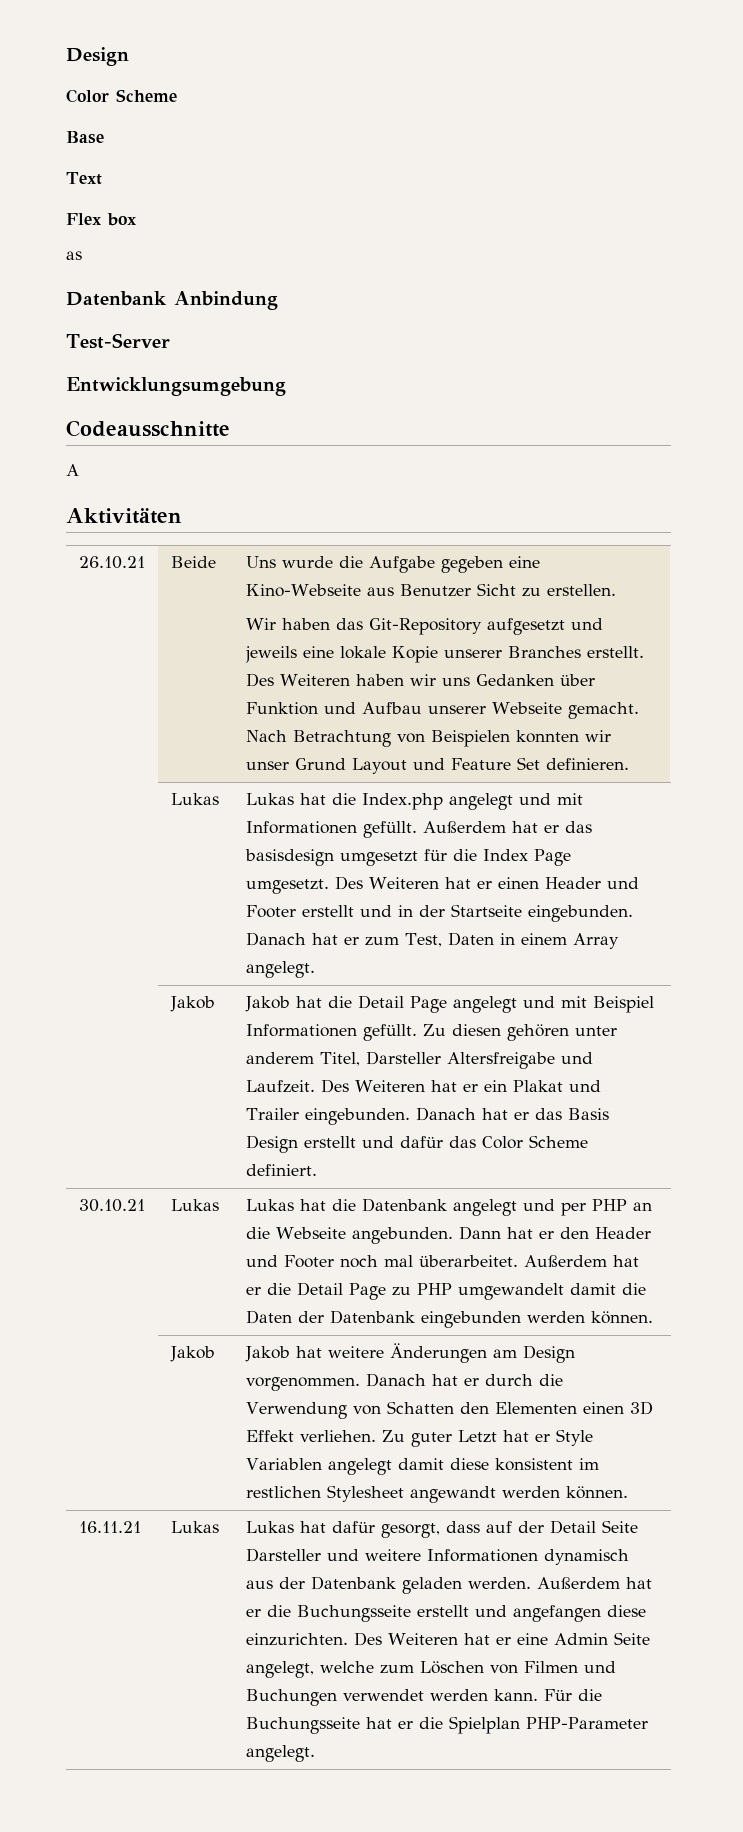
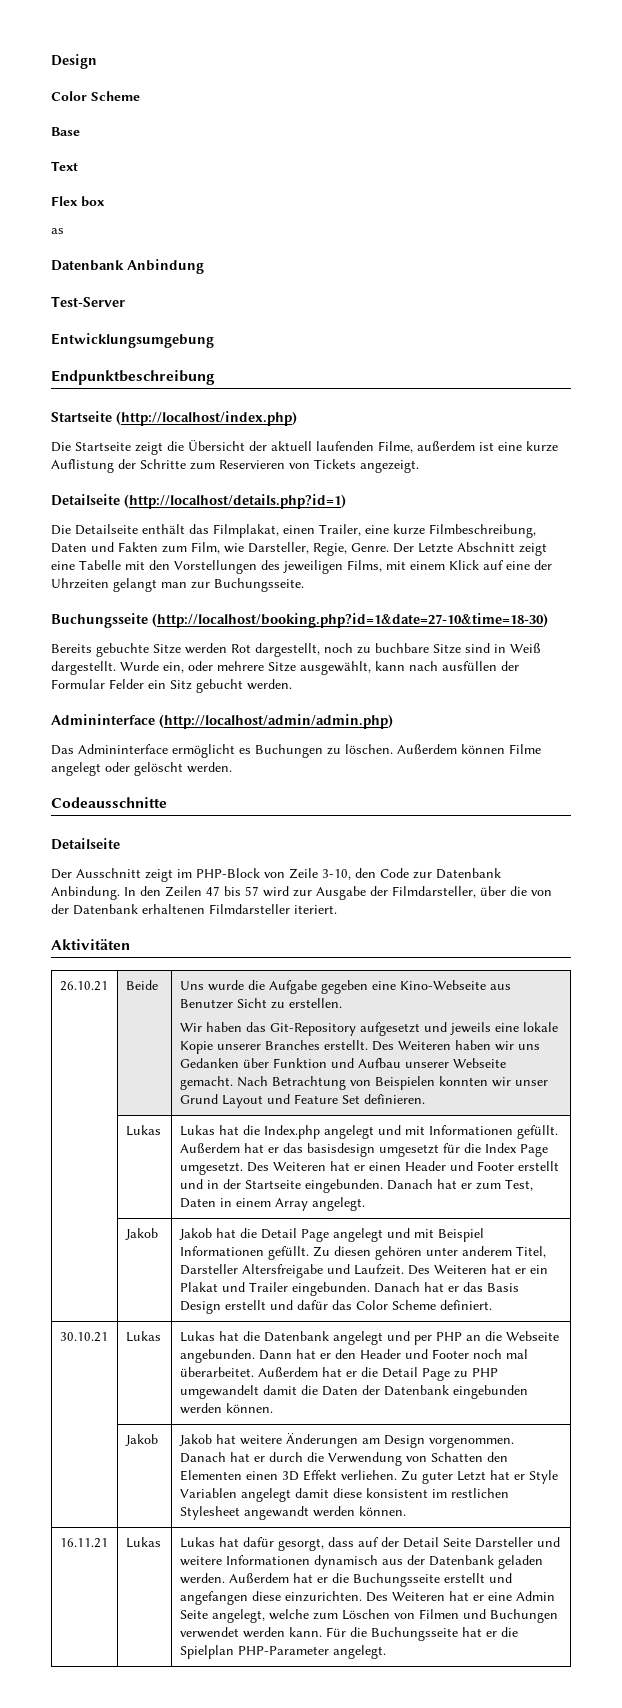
+ Endpunktbeschreibung
+ Startseite (http://localhost/index.php)
+ Die Startseite zeigt die Übersicht der aktuell laufenden Filme, außerdem ist eine kurze Auflistung der Schritte zum Reservieren von Tickets angezeigt.
+ Detailseite (http://localhost/details.php?id=1)
+ Die Detailseite enthält das Filmplakat, einen Trailer, eine kurze Filmbeschreibung, Daten und Fakten zum Film, wie Darsteller, Regie, Genre. Der Letzte Abschnitt zeigt eine Tabelle mit den Vorstellungen des jeweiligen Films, mit einem Klick auf eine der Uhrzeiten gelangt man zur Buchungsseite.
+ Buchungsseite (http://localhost/booking.php?id=1&date=27-10&time=18-30)
+ Bereits gebuchte Sitze werden Rot dargestellt, noch zu buchbare Sitze sind in Weiß dargestellt. Wurde ein, oder mehrere Sitze ausgewählt, kann nach ausfüllen der Formular Felder ein Sitz gebucht werden.
+ Admininterface (http://localhost/admin/admin.php)
+ Das Admininterface ermöglicht es Buchungen zu löschen. Außerdem können Filme angelegt oder gelöscht werden.
  Codeausschnitte
- A
+ Detailseite
+ Der Ausschnitt zeigt im PHP-Block von Zeile 3-10, den Code zur Datenbank Anbindung. In den Zeilen 47 bis 57 wird zur Ausgabe der Filmdarsteller, über die von der Datenbank erhaltenen Filmdarsteller iteriert.

